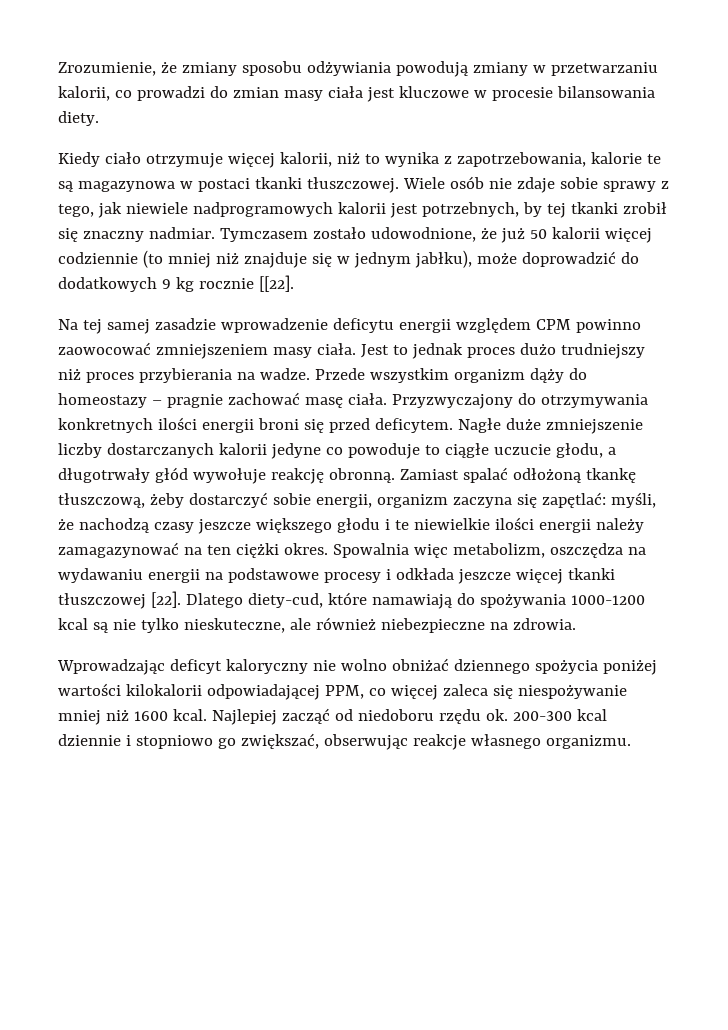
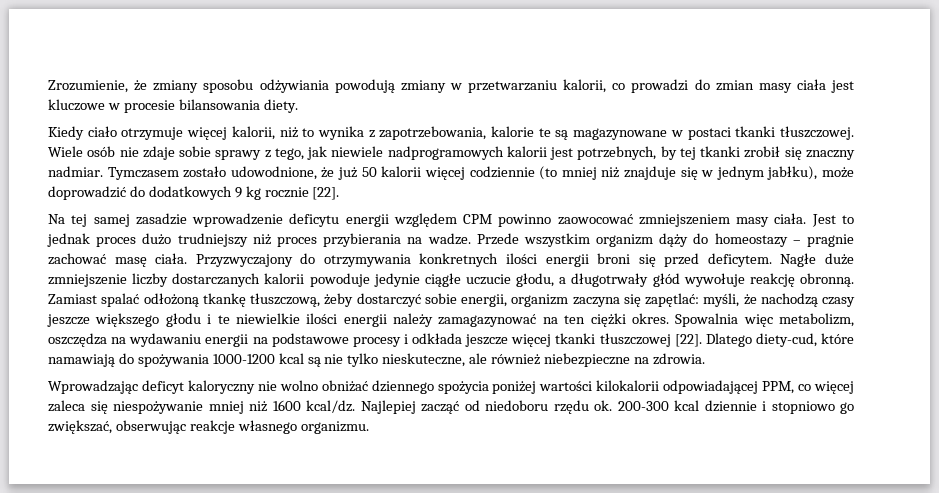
- Kiedy ciało otrzymuje więcej kalorii, niż to wynika z zapotrzebowania, kalorie te są magazynowa w postaci tkanki tłuszczowej.
+ Kiedy ciało otrzymuje więcej kalorii, niż to wynika z zapotrzebowania, kalorie te są magazynowane w postaci tkanki tłuszczowej.
- Tymczasem zostało udowodnione, że już 50 kalorii więcej codziennie (to mniej niż znajduje się w jednym jabłku), może doprowadzić do dodatkowych 9 kg rocznie [[22].
+ Tymczasem zostało udowodnione, że już 50 kalorii więcej codziennie (to mniej niż znajduje się w jednym jabłku), może doprowadzić do dodatkowych 9 kg rocznie [22].
- Nagłe duże zmniejszenie liczby dostarczanych kalorii jedyne co powoduje to ciągłe uczucie głodu, a długotrwały głód wywołuje reakcję obronną.
+ Nagłe duże zmniejszenie liczby dostarczanych kalorii powoduje jedynie ciągłe uczucie głodu, a długotrwały głód wywołuje reakcję obronną.
- Wprowadzając deficyt kaloryczny nie wolno obniżać dziennego spożycia poniżej wartości kilokalorii odpowiadającej PPM, co więcej zaleca się niespożywanie mniej niż 1600 kcal.
+ Wprowadzając deficyt kaloryczny nie wolno obniżać dziennego spożycia poniżej wartości kilokalorii odpowiadającej PPM, co więcej zaleca się niespożywanie mniej niż 1600 kcal/dz.

